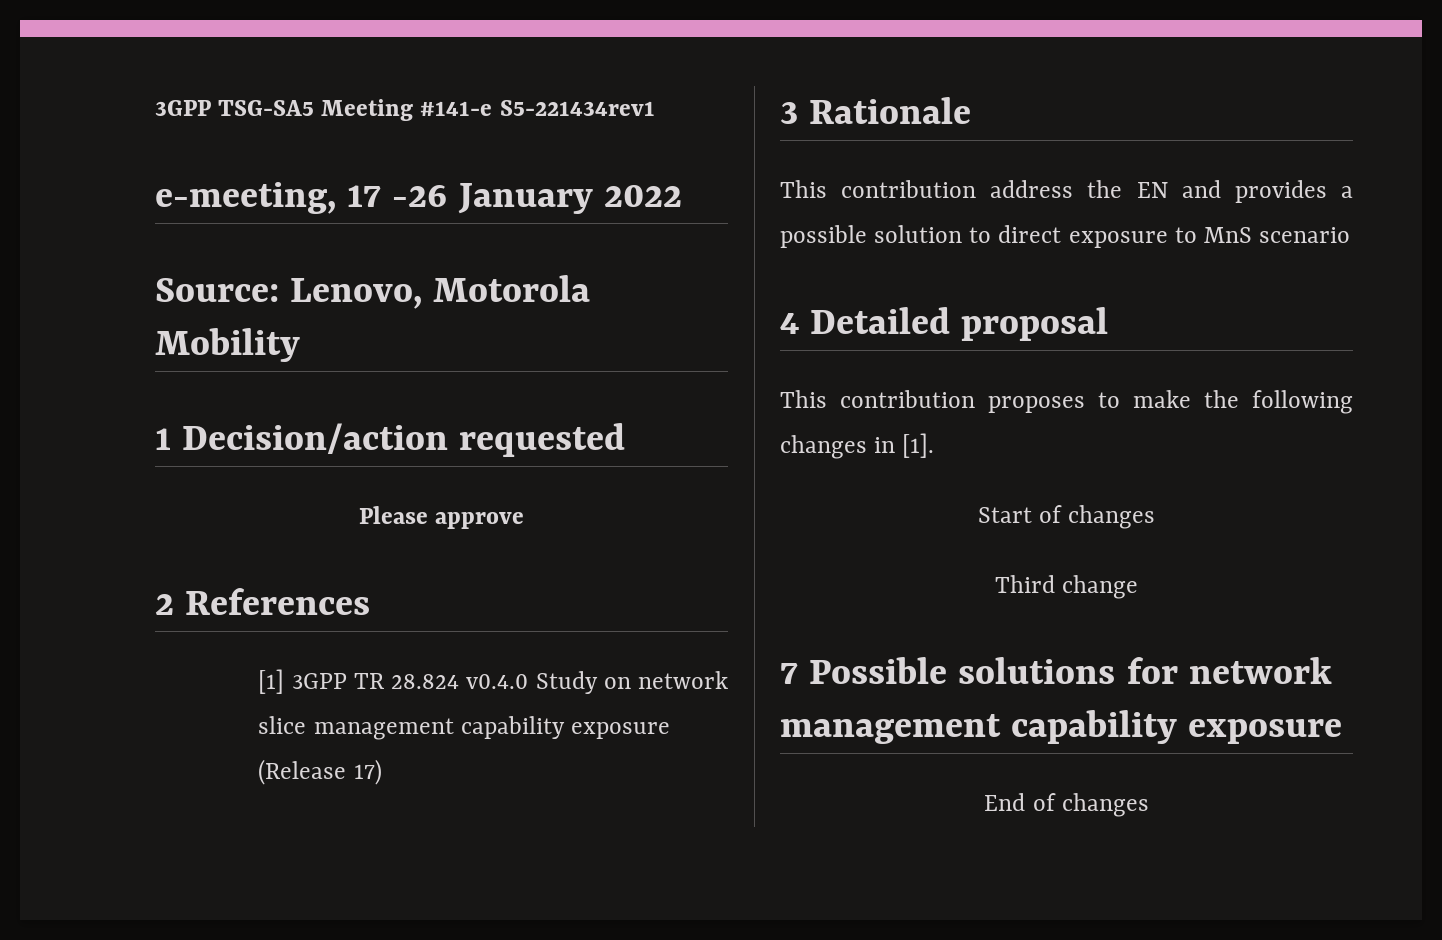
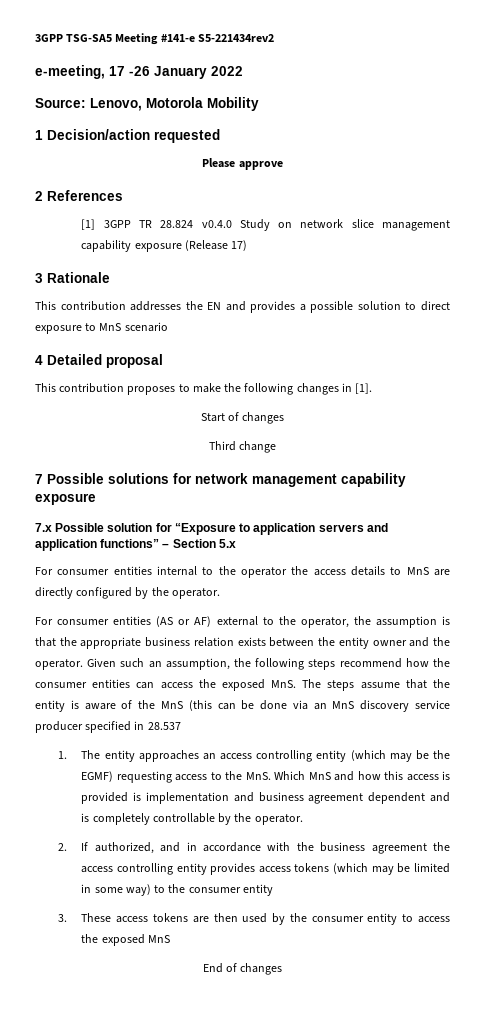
- 3GPP TSG-SA5 Meeting #141-e S5-221434rev1
+ 3GPP TSG-SA5 Meeting #141-e S5-221434rev2
- This contribution address the EN and provides a possible solution to direct exposure to MnS scenario
+ This contribution addresses the EN and provides a possible solution to direct exposure to MnS scenario
+ 7.x Possible solution for “Exposure to application servers and application functions” – Section 5.x
+ For consumer entities internal to the operator the access details to MnS are directly configured by the operator.
+ For consumer entities (AS or AF) external to the operator, the assumption is that the appropriate business relation exists between the entity owner and the operator. Given such an assumption, the following steps recommend how the consumer entities can access the exposed MnS. The steps assume that the entity is aware of the MnS (this can be done via an MnS discovery service producer specified in 28.537
+ 1. The entity approaches an access controlling entity (which may be the EGMF) requesting access to the MnS. Which MnS and how this access is provided is implementation and business agreement dependent and is completely controllable by the operator.
+ 2. If authorized, and in accordance with the business agreement the access controlling entity provides access tokens (which may be limited in some way) to the consumer entity
+ 3. These access tokens are then used by the consumer entity to access the exposed MnS

